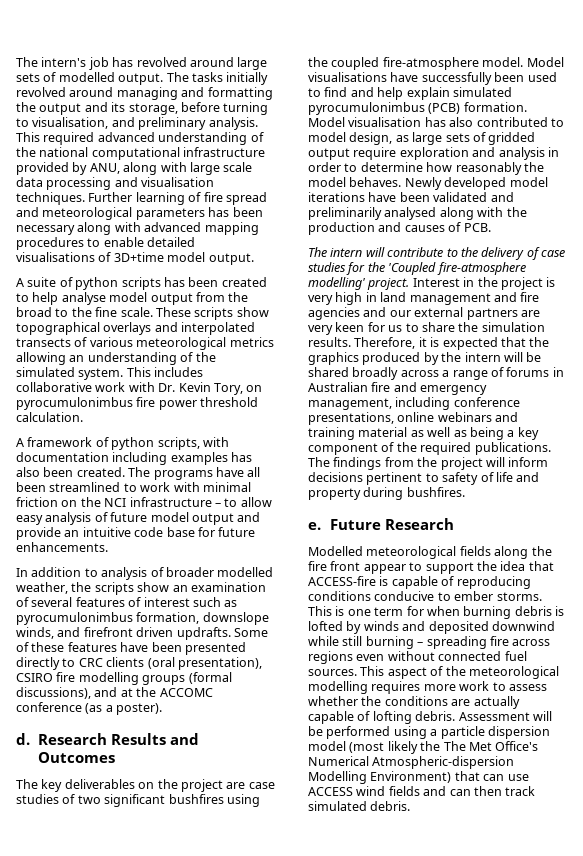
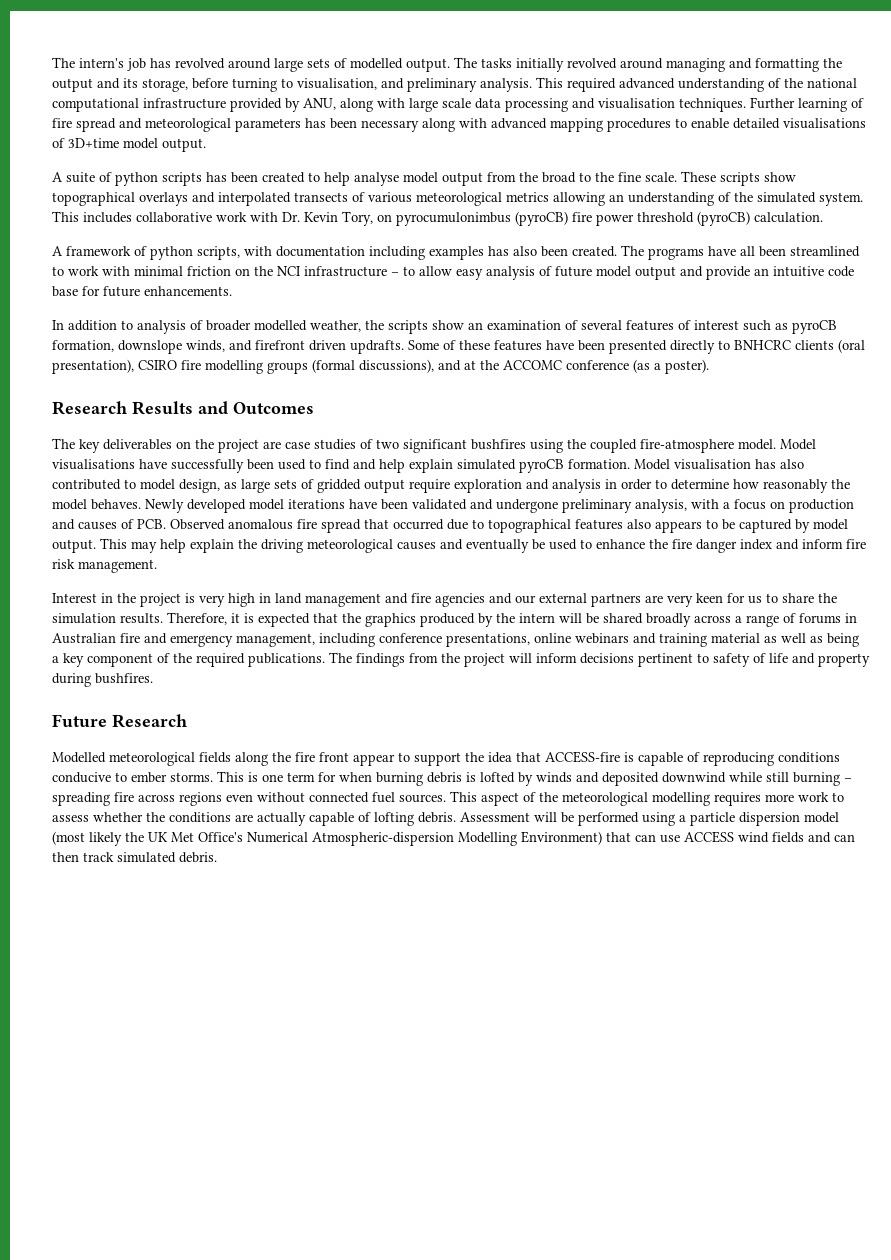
- This includes collaborative work with Dr. Kevin Tory, on pyrocumulonimbus fire power threshold calculation.
+ This includes collaborative work with Dr. Kevin Tory, on pyrocumulonimbus (pyroCB) fire power threshold (pyroCB) calculation.
- In addition to analysis of broader modelled weather, the scripts show an examination of several features of interest such as pyrocumulonimbus formation, downslope winds, and firefront driven updrafts.
+ In addition to analysis of broader modelled weather, the scripts show an examination of several features of interest such as pyroCB formation, downslope winds, and firefront driven updrafts.
- Some of these features have been presented directly to CRC clients (oral presentation), CSIRO fire modelling groups (formal discussions), and at the ACCOMC conference (as a poster).
+ Some of these features have been presented directly to BNHCRC clients (oral presentation), CSIRO fire modelling groups (formal discussions), and at the ACCOMC conference (as a poster).
- d.
- Model visualisations have successfully been used to find and help explain simulated pyrocumulonimbus (PCB) formation.
+ Model visualisations have successfully been used to find and help explain simulated pyroCB formation.
- Newly developed model iterations have been validated and preliminarily analysed along with the production and causes of PCB.
- The intern will contribute to the delivery of case studies for the 'Coupled fire-atmosphere modelling' project. Interest in the project is very high in land management and fire agencies and our external partners are very keen for us to share the simulation results.
+ Newly developed model iterations have been validated and undergone preliminary analysis, with a focus on production and causes of PCB. Observed anomalous fire spread that occurred due to topographical features also appears to be captured by model output. This may help explain the driving meteorological causes and eventually be used to enhance the fire danger index and inform fire risk management.
+ Interest in the project is very high in land management and fire agencies and our external partners are very keen for us to share the simulation results.
- e.
- Assessment will be performed using a particle dispersion model (most likely the The Met Office's Numerical Atmospheric-dispersion Modelling Environment) that can use ACCESS wind fields and can then track simulated debris.
+ Assessment will be performed using a particle dispersion model (most likely the UK Met Office's Numerical Atmospheric-dispersion Modelling Environment) that can use ACCESS wind fields and can then track simulated debris.

